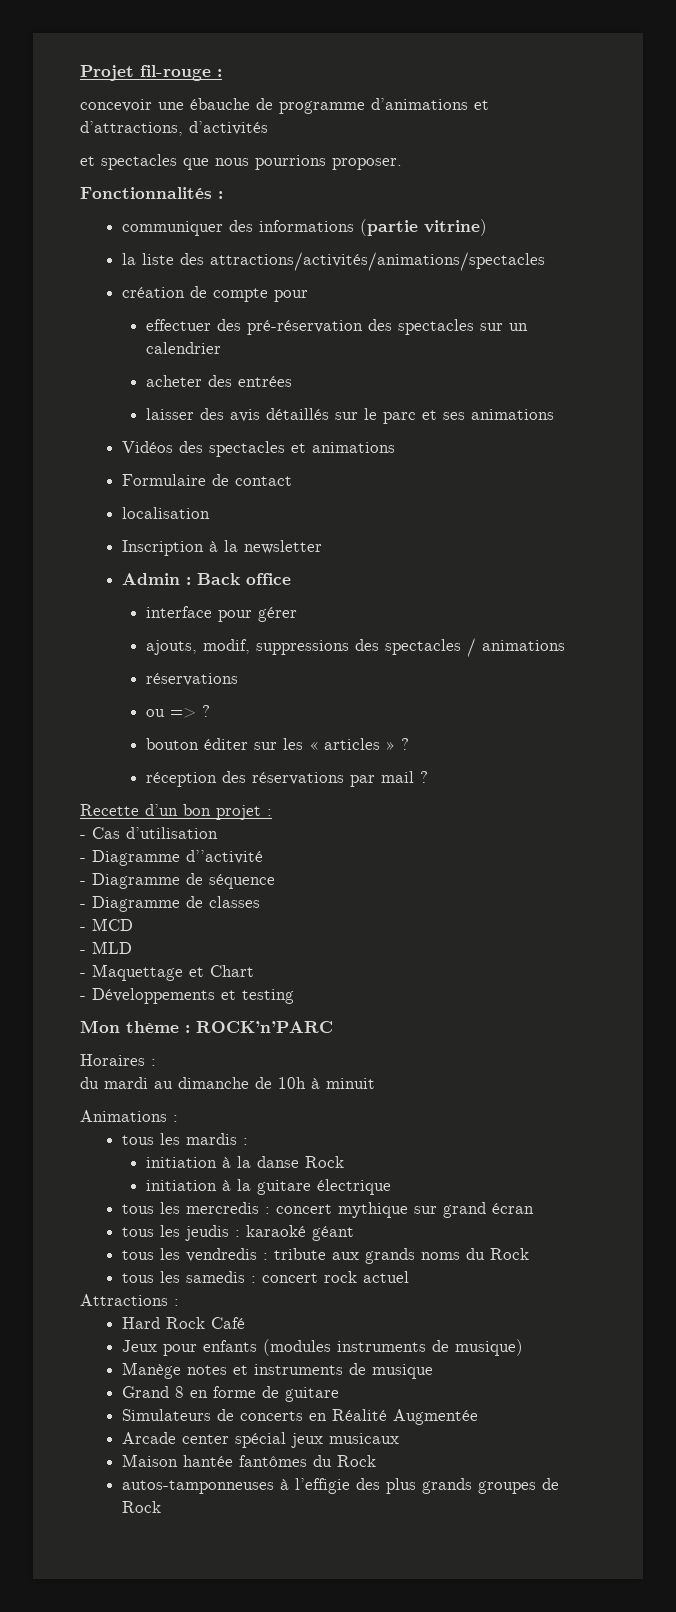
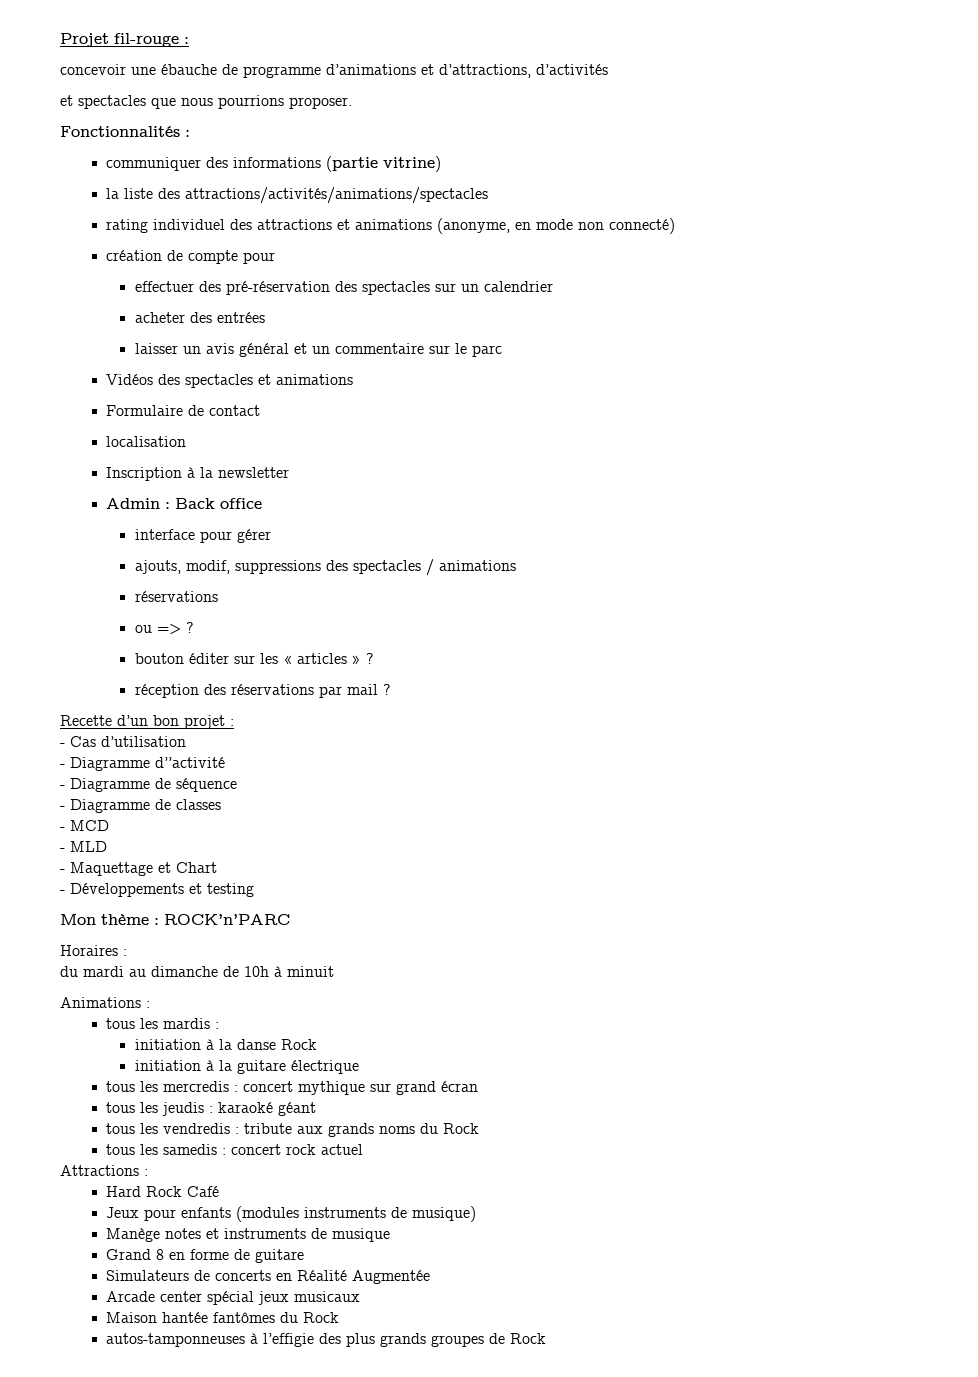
+ rating individuel des attractions et animations (anonyme, en mode non connecté)
- laisser des avis détaillés sur le parc et ses animations
+ laisser un avis général et un commentaire sur le parc

